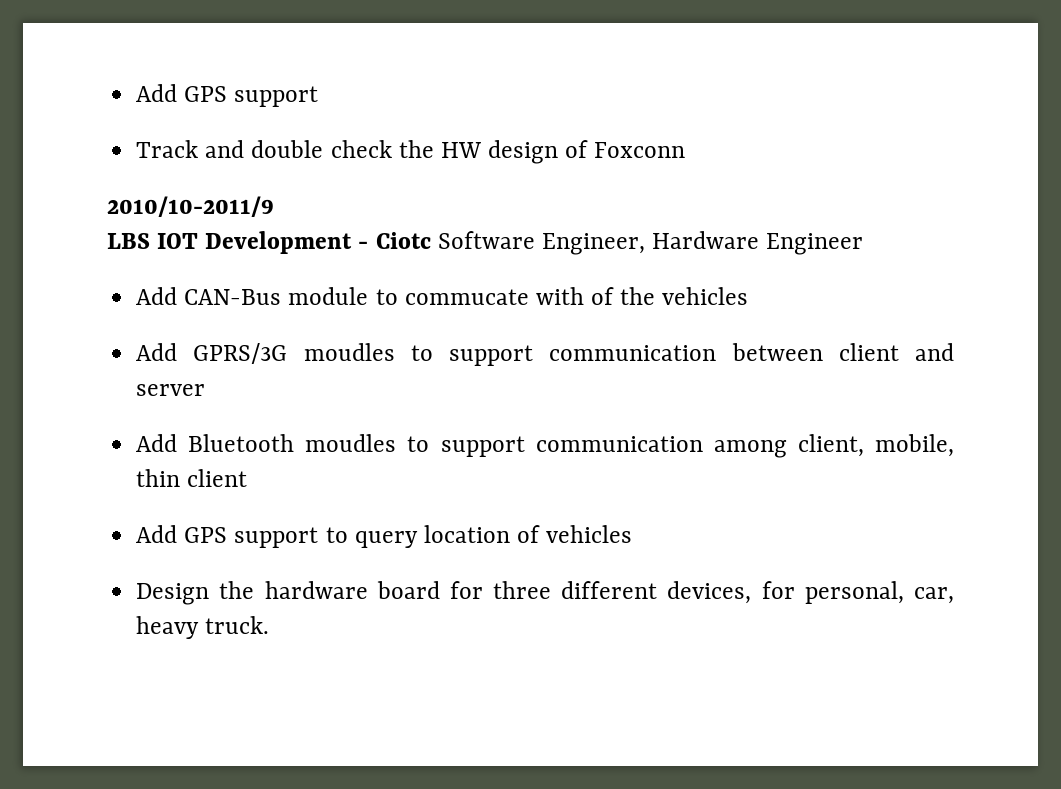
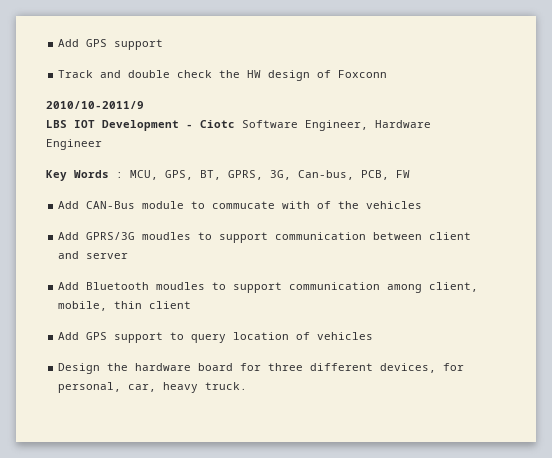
+ Key Words : MCU, GPS, BT, GPRS, 3G, Can-bus, PCB, FW

